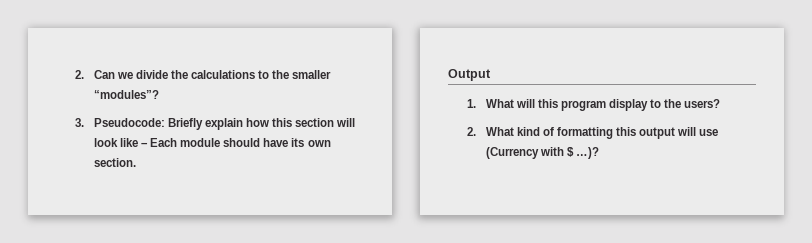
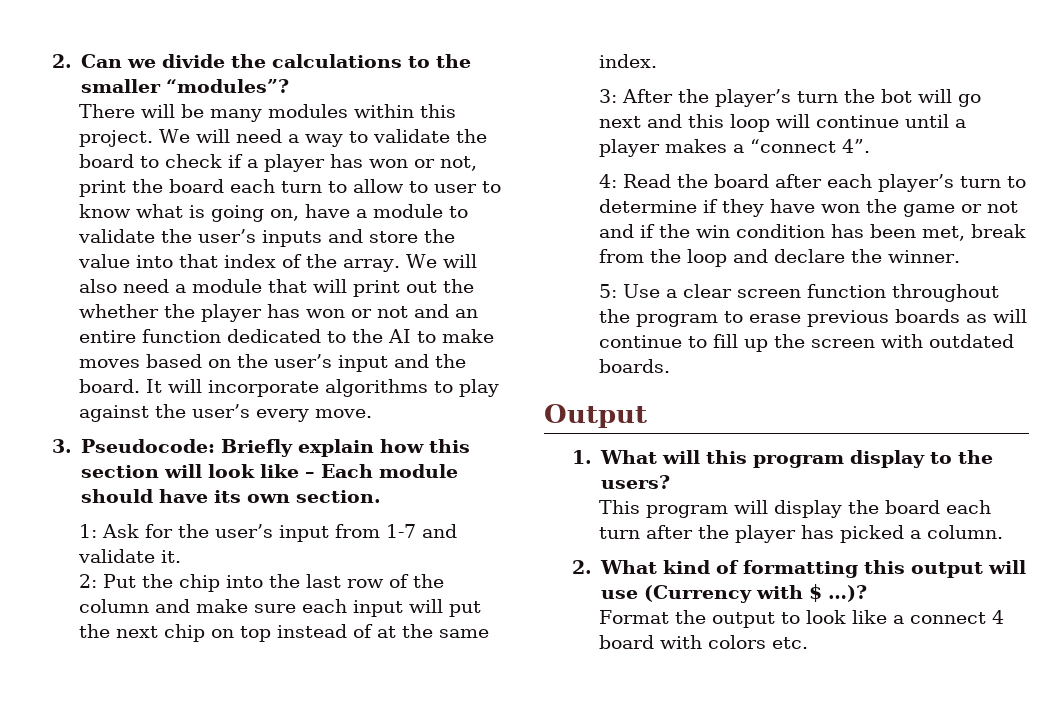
+ There will be many modules within this project. We will need a way to validate the board to check if a player has won or not, print the board each turn to allow to user to know what is going on, have a module to validate the user’s inputs and store the value into that index of the array. We will also need a module that will print out the whether the player has won or not and an entire function dedicated to the AI to make moves based on the user’s input and the board. It will incorporate algorithms to play against the user’s every move.
+ 1: Ask for the user’s input from 1-7 and validate it.
+ 2: Put the chip into the last row of the column and make sure each input will put the next chip on top instead of at the same index.
+ 3: After the player’s turn the bot will go next and this loop will continue until a player makes a “connect 4”.
+ 4: Read the board after each player’s turn to determine if they have won the game or not and if the win condition has been met, break from the loop and declare the winner.
+ 5: Use a clear screen function throughout the program to erase previous boards as will continue to fill up the screen with outdated boards.
+ This program will display the board each turn after the player has picked a column.
+ Format the output to look like a connect 4 board with colors etc.

